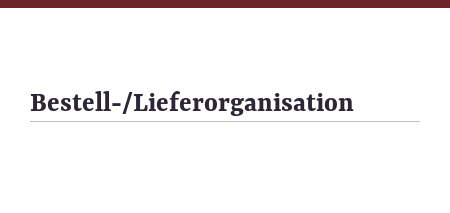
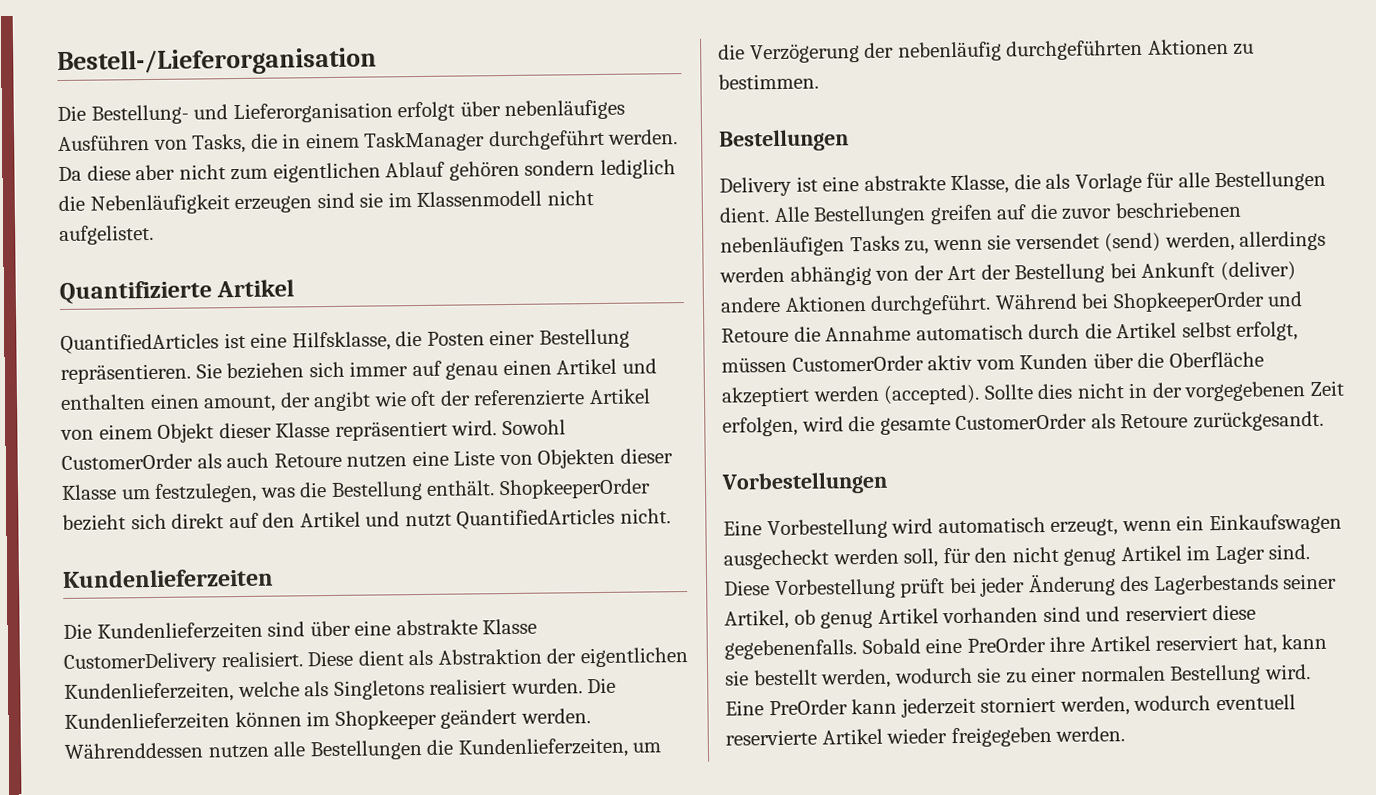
+ Die Bestellung- und Lieferorganisation erfolgt über nebenläufiges Ausführen von Tasks, die in einem TaskManager durchgeführt werden. Da diese aber nicht zum eigentlichen Ablauf gehören sondern lediglich die Nebenläufigkeit erzeugen sind sie im Klassenmodell nicht aufgelistet.
+ Quantifizierte Artikel
+ QuantifiedArticles ist eine Hilfsklasse, die Posten einer Bestellung repräsentieren. Sie beziehen sich immer auf genau einen Artikel und enthalten einen amount, der angibt wie oft der referenzierte Artikel von einem Objekt dieser Klasse repräsentiert wird. Sowohl CustomerOrder als auch Retoure nutzen eine Liste von Objekten dieser Klasse um festzulegen, was die Bestellung enthält. ShopkeeperOrder bezieht sich direkt auf den Artikel und nutzt QuantifiedArticles nicht.
+ Kundenlieferzeiten
+ Die Kundenlieferzeiten sind über eine abstrakte Klasse CustomerDelivery realisiert. Diese dient als Abstraktion der eigentlichen Kundenlieferzeiten, welche als Singletons realisiert wurden. Die Kundenlieferzeiten können im Shopkeeper geändert werden. Währenddessen nutzen alle Bestellungen die Kundenlieferzeiten, um die Verzögerung der nebenläufig durchgeführten Aktionen zu bestimmen.
+ Bestellungen
+ Delivery ist eine abstrakte Klasse, die als Vorlage für alle Bestellungen dient. Alle Bestellungen greifen auf die zuvor beschriebenen nebenläufigen Tasks zu, wenn sie versendet (send) werden, allerdings werden abhängig von der Art der Bestellung bei Ankunft (deliver) andere Aktionen durchgeführt. Während bei ShopkeeperOrder und Retoure die Annahme automatisch durch die Artikel selbst erfolgt, müssen CustomerOrder aktiv vom Kunden über die Oberfläche akzeptiert werden (accepted). Sollte dies nicht in der vorgegebenen Zeit erfolgen, wird die gesamte CustomerOrder als Retoure zurückgesandt.
+ Vorbestellungen
+ Eine Vorbestellung wird automatisch erzeugt, wenn ein Einkaufswagen ausgecheckt werden soll, für den nicht genug Artikel im Lager sind. Diese Vorbestellung prüft bei jeder Änderung des Lagerbestands seiner Artikel, ob genug Artikel vorhanden sind und reserviert diese gegebenenfalls. Sobald eine PreOrder ihre Artikel reserviert hat, kann sie bestellt werden, wodurch sie zu einer normalen Bestellung wird. Eine PreOrder kann jederzeit storniert werden, wodurch eventuell reservierte Artikel wieder freigegeben werden.

